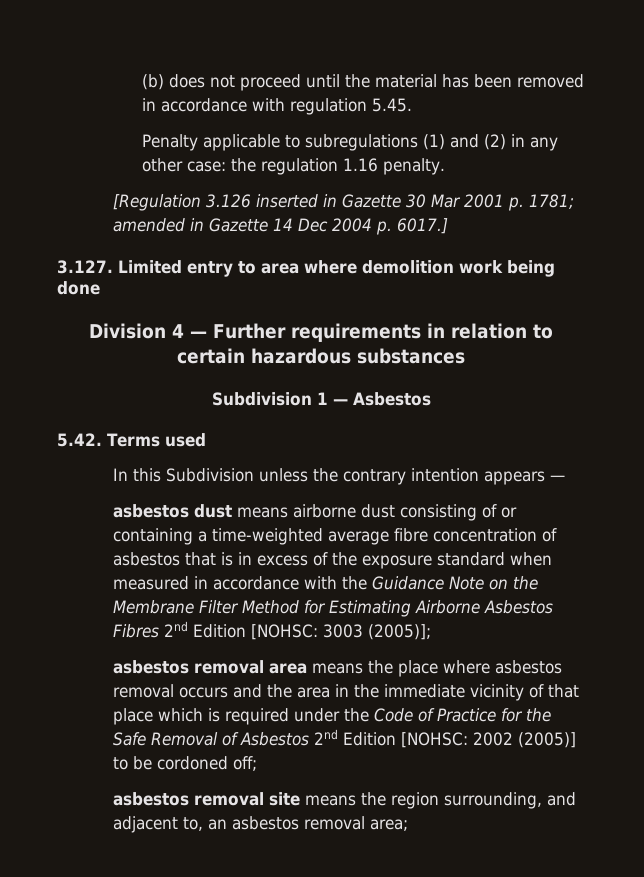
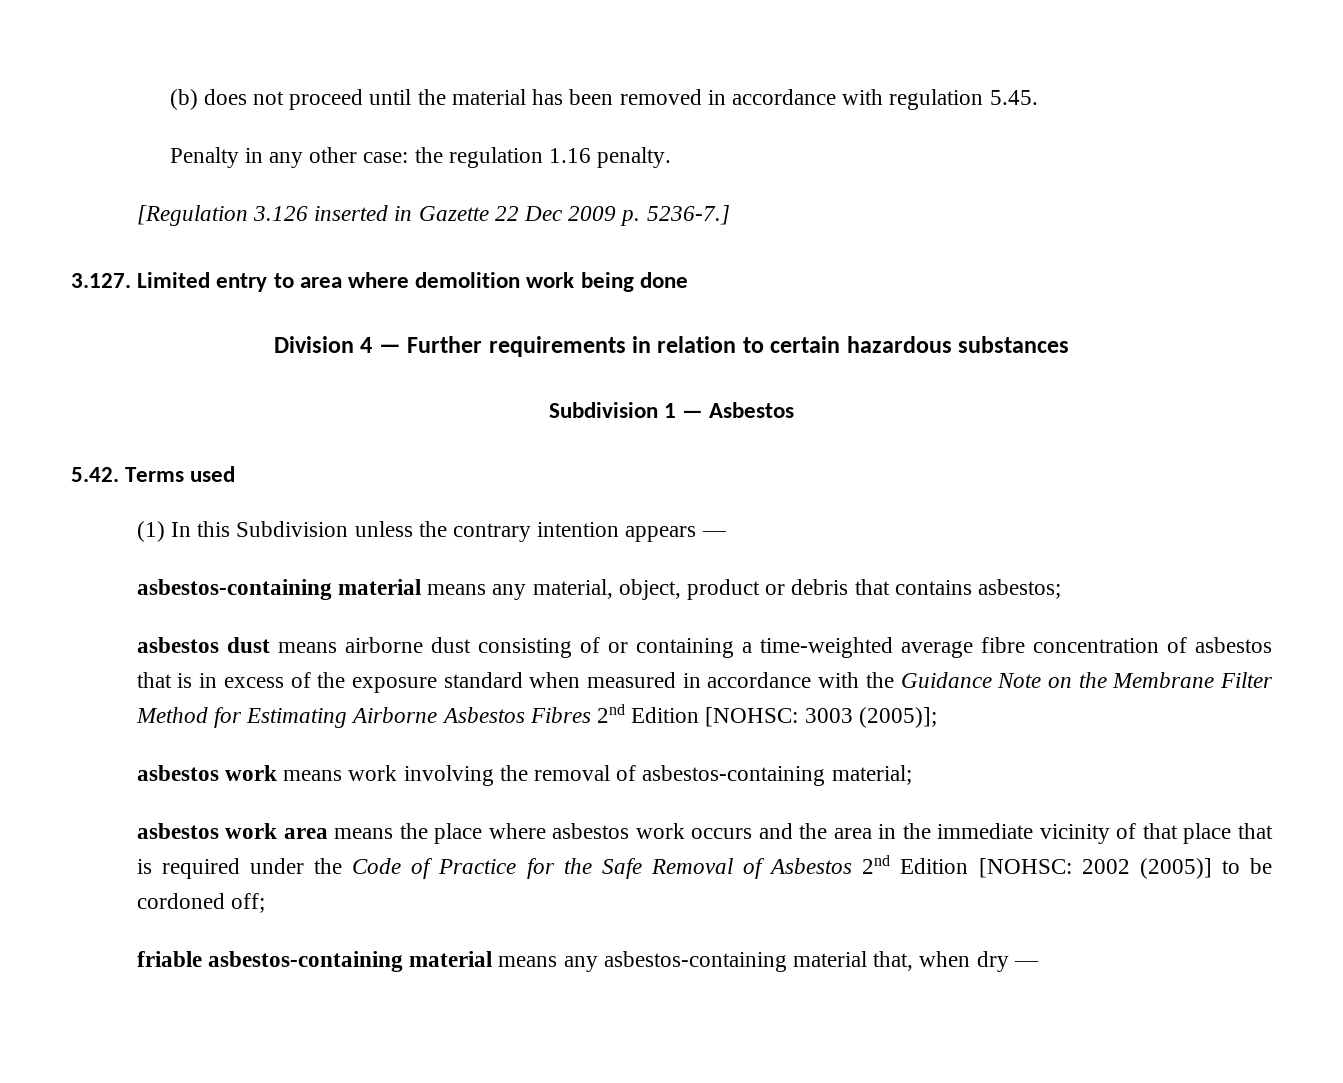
- Penalty applicable to subregulations (1) and (2) in any other case: the regulation 1.16 penalty.
+ Penalty in any other case: the regulation 1.16 penalty.
- [Regulation 3.126 inserted in Gazette 30 Mar 2001 p. 1781; amended in Gazette 14 Dec 2004 p. 6017.]
+ [Regulation 3.126 inserted in Gazette 22 Dec 2009 p. 5236-7.]
- In this Subdivision unless the contrary intention appears —
+ (1) In this Subdivision unless the contrary intention appears —
+ asbestos-containing material means any material, object, product or debris that contains asbestos;
- asbestos removal area means the place where asbestos removal occurs and the area in the immediate vicinity of that place which is required under the Code of Practice for the Safe Removal of Asbestos 2nd Edition [NOHSC: 2002 (2005)] to be cordoned off;
+ asbestos work means work involving the removal of asbestos-containing material;
+ asbestos work area means the place where asbestos work occurs and the area in the immediate vicinity of that place that is required under the Code of Practice for the Safe Removal of Asbestos 2nd Edition [NOHSC: 2002 (2005)] to be cordoned off;
- asbestos removal site means the region surrounding, and adjacent to, an asbestos removal area;
+ friable asbestos-containing material means any asbestos-containing material that, when dry —

